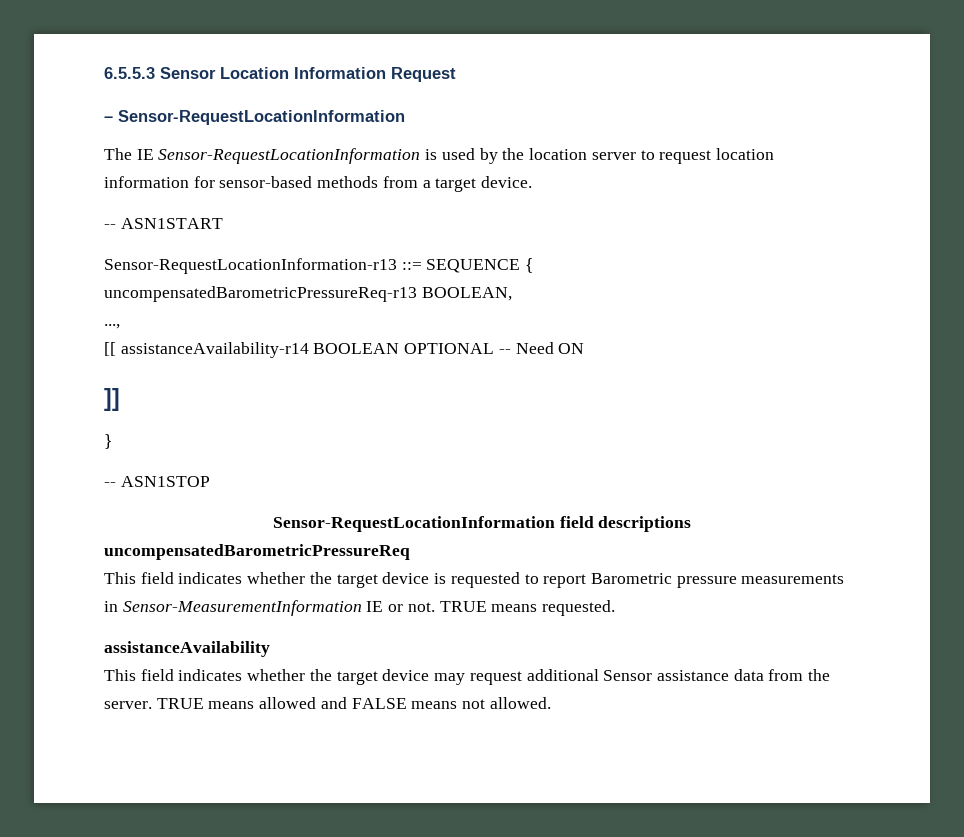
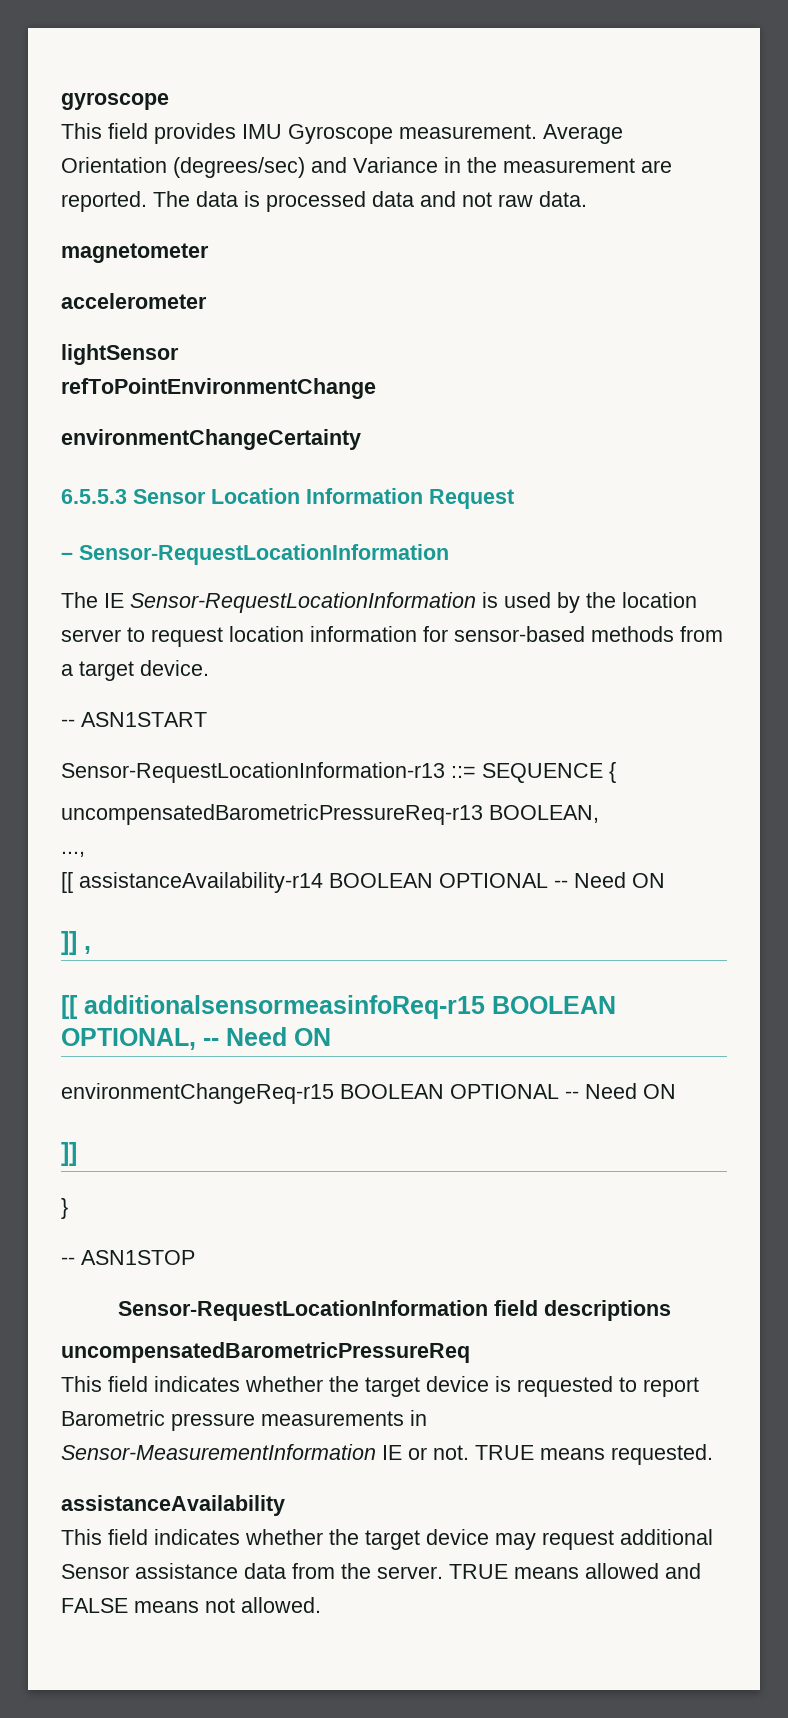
+ gyroscope
+ This field provides IMU Gyroscope measurement. Average Orientation (degrees/sec) and Variance in the measurement are reported. The data is processed data and not raw data.
+ magnetometer
+ accelerometer
+ lightSensor
+ refToPointEnvironmentChange
+ environmentChangeCertainty
+ ]] ,
+ [[ additionalsensormeasinfoReq-r15 BOOLEAN OPTIONAL, -- Need ON
+ environmentChangeReq-r15 BOOLEAN OPTIONAL -- Need ON

